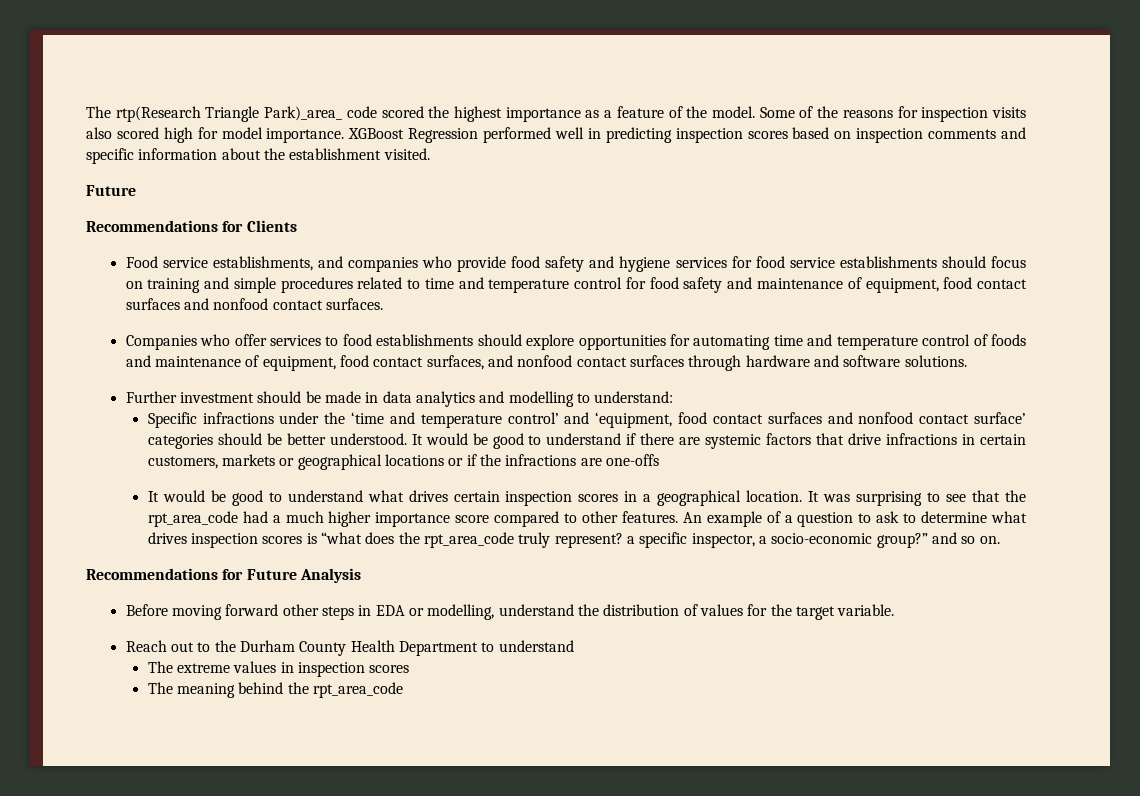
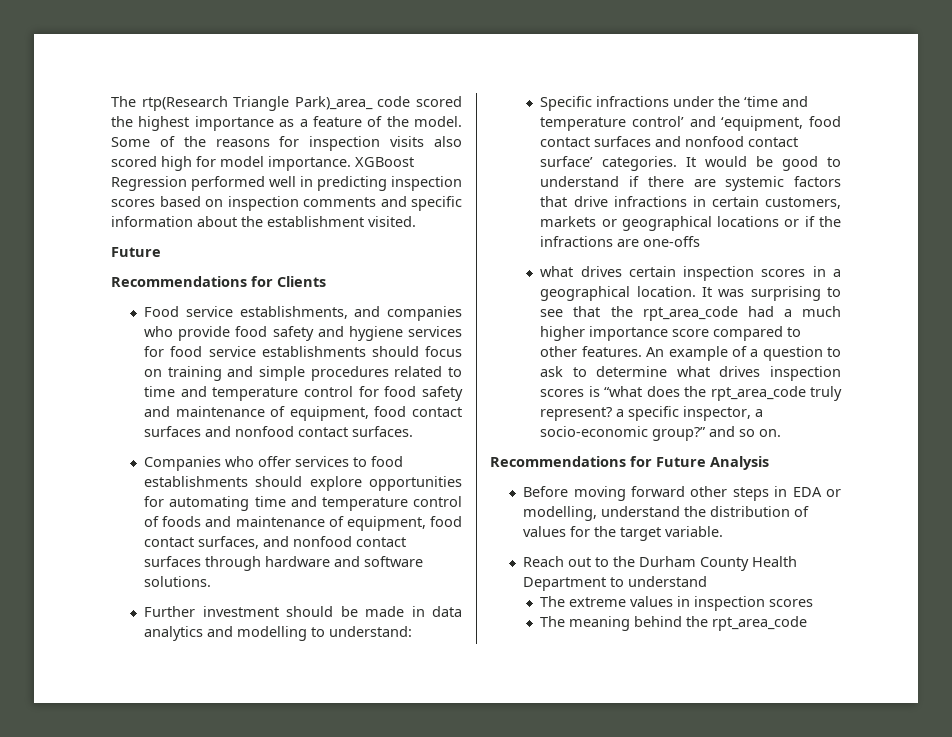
- Specific infractions under the ‘time and temperature control’ and ‘equipment, food contact surfaces and nonfood contact surface’ categories should be better understood.
+ Specific infractions under the ‘time and temperature control’ and ‘equipment, food contact surfaces and nonfood contact surface’ categories.
- It would be good to understand what drives certain inspection scores in a geographical location.
+ what drives certain inspection scores in a geographical location.

